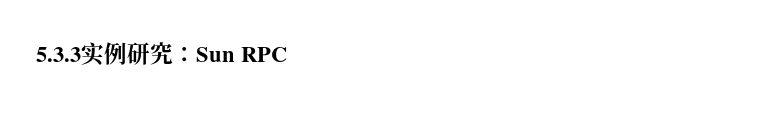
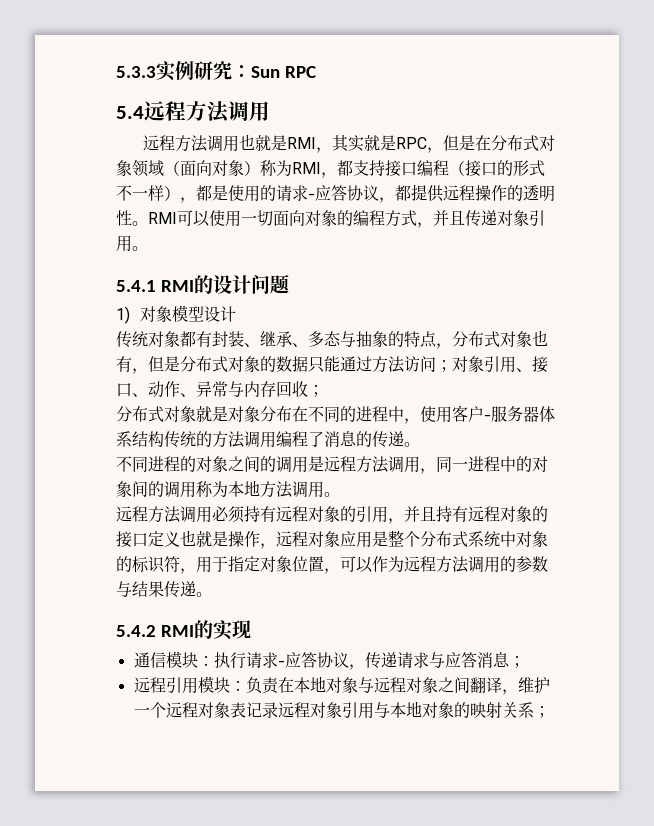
+ 5.4远程方法调用
+ 远程方法调用也就是RMI，其实就是RPC，但是在分布式对象领域（面向对象）称为RMI，都支持接口编程（接口的形式不一样），都是使用的请求-应答协议，都提供远程操作的透明性。RMI可以使用一切面向对象的编程方式，并且传递对象引用。
+ 5.4.1 RMI的设计问题
+ 1)对象模型设计
+ 传统对象都有封装、继承、多态与抽象的特点，分布式对象也有，但是分布式对象的数据只能通过方法访问；对象引用、接口、动作、异常与内存回收；
+ 分布式对象就是对象分布在不同的进程中，使用客户-服务器体系结构传统的方法调用编程了消息的传递。
+ 不同进程的对象之间的调用是远程方法调用，同一进程中的对象间的调用称为本地方法调用。
+ 远程方法调用必须持有远程对象的引用，并且持有远程对象的接口定义也就是操作，远程对象应用是整个分布式系统中对象的标识符，用于指定对象位置，可以作为远程方法调用的参数与结果传递。
+ 5.4.2 RMI的实现
+ 通信模块：执行请求-应答协议，传递请求与应答消息；
+ 远程引用模块：负责在本地对象与远程对象之间翻译，维护一个远程对象表记录远程对象引用与本地对象的映射关系；

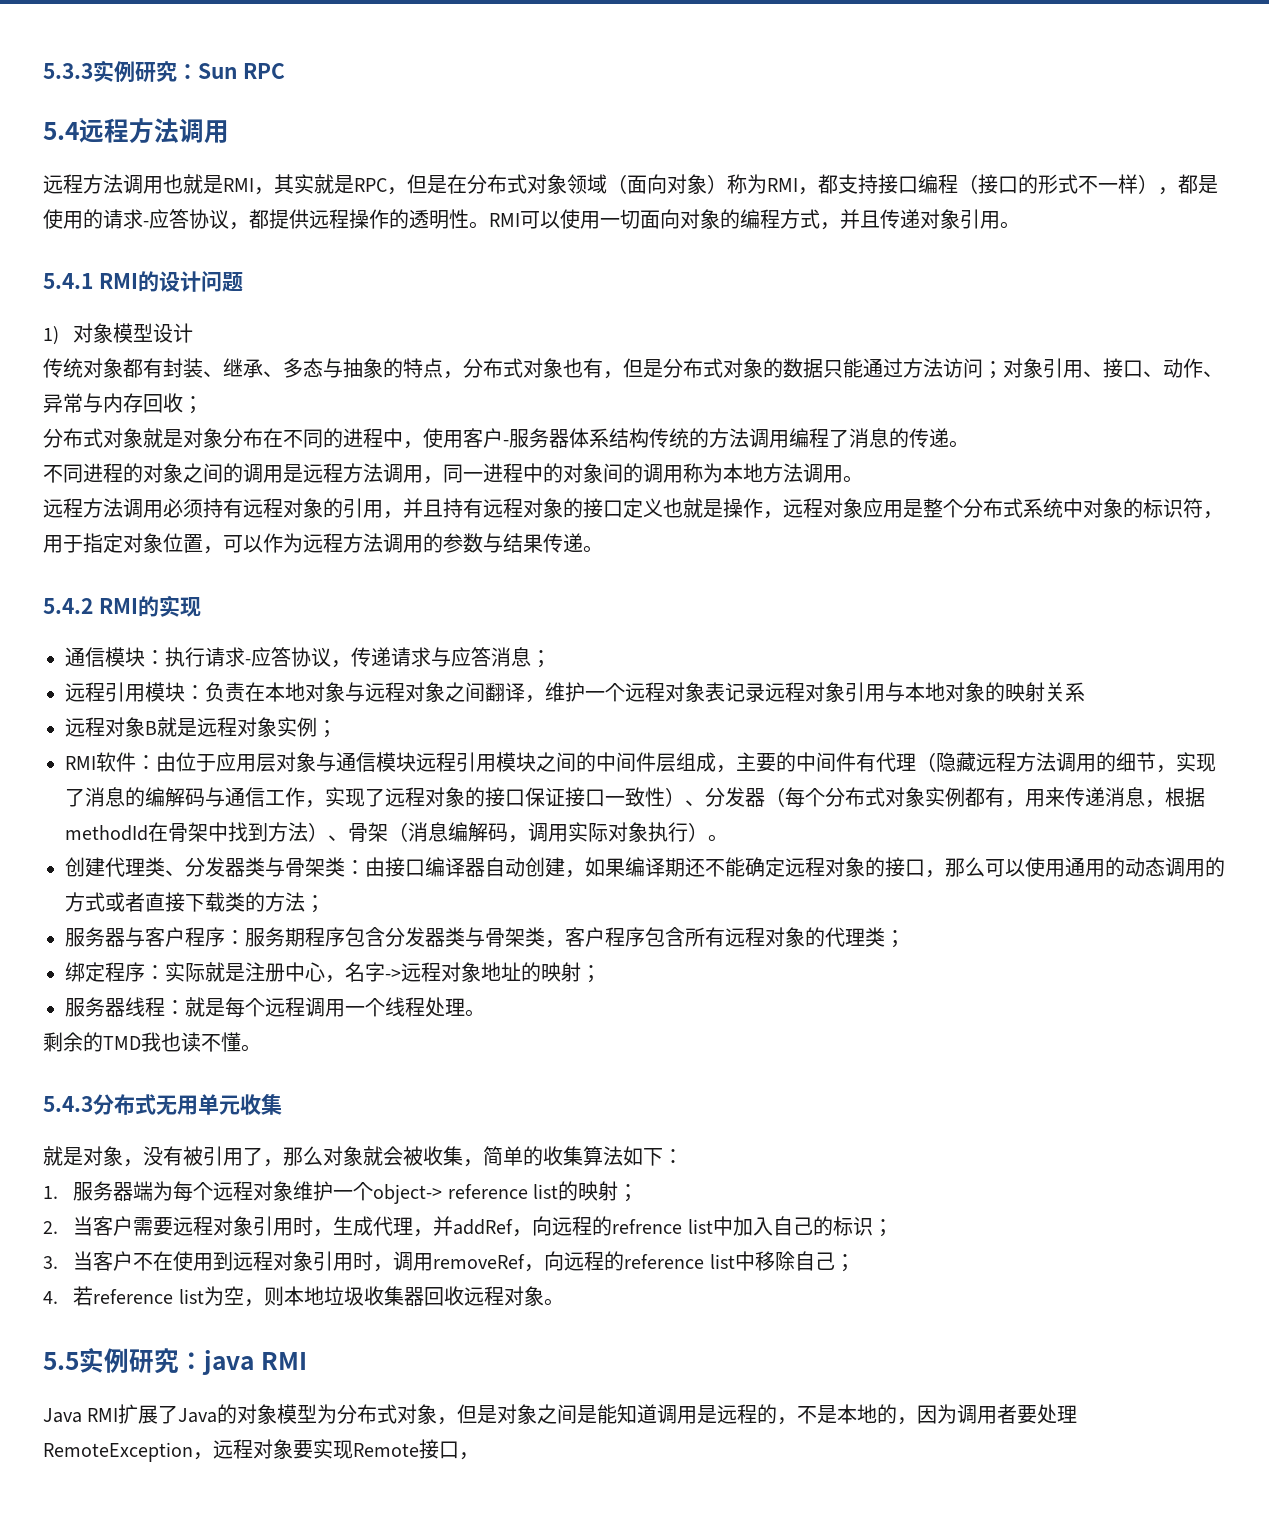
- 远程引用模块：负责在本地对象与远程对象之间翻译，维护一个远程对象表记录远程对象引用与本地对象的映射关系；
+ 远程引用模块：负责在本地对象与远程对象之间翻译，维护一个远程对象表记录远程对象引用与本地对象的映射关系
+ 远程对象B就是远程对象实例；
+ RMI软件：由位于应用层对象与通信模块远程引用模块之间的中间件层组成，主要的中间件有代理（隐藏远程方法调用的细节，实现了消息的编解码与通信工作，实现了远程对象的接口保证接口一致性）、分发器（每个分布式对象实例都有，用来传递消息，根据methodId在骨架中找到方法）、骨架（消息编解码，调用实际对象执行）。
+ 创建代理类、分发器类与骨架类：由接口编译器自动创建，如果编译期还不能确定远程对象的接口，那么可以使用通用的动态调用的方式或者直接下载类的方法；
+ 服务器与客户程序：服务期程序包含分发器类与骨架类，客户程序包含所有远程对象的代理类；
+ 绑定程序：实际就是注册中心，名字->远程对象地址的映射；
+ 服务器线程：就是每个远程调用一个线程处理。
+ 剩余的TMD我也读不懂。
+ 5.4.3分布式无用单元收集
+ 就是对象，没有被引用了，那么对象就会被收集，简单的收集算法如下：
+ 1.服务器端为每个远程对象维护一个object-> reference list的映射；
+ 2.当客户需要远程对象引用时，生成代理，并addRef，向远程的refrence list中加入自己的标识；
+ 3.当客户不在使用到远程对象引用时，调用removeRef，向远程的reference list中移除自己；
+ 4.若reference list为空，则本地垃圾收集器回收远程对象。
+ 5.5实例研究：java RMI
+ Java RMI扩展了Java的对象模型为分布式对象，但是对象之间是能知道调用是远程的，不是本地的，因为调用者要处理RemoteException，远程对象要实现Remote接口，

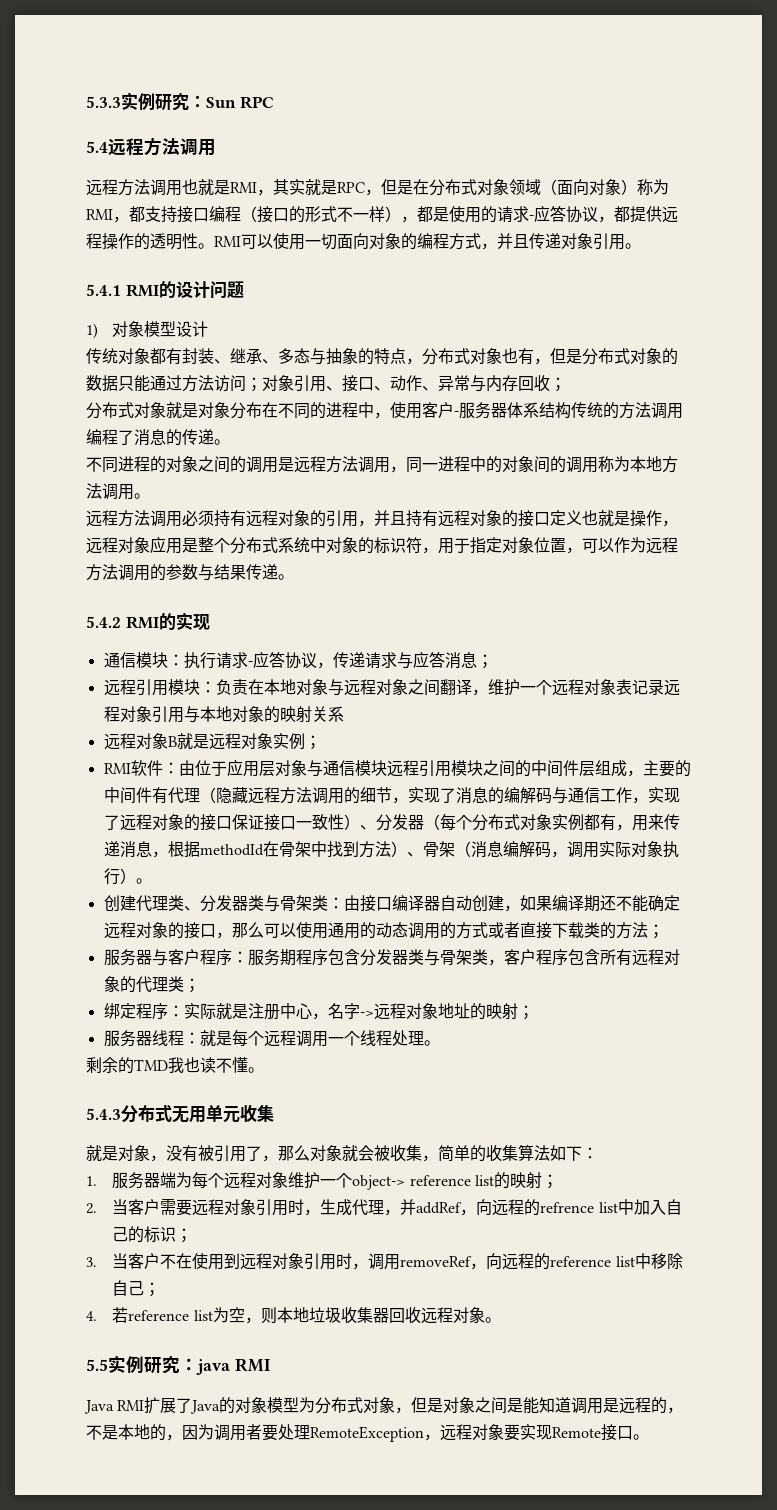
- Java RMI扩展了Java的对象模型为分布式对象，但是对象之间是能知道调用是远程的，不是本地的，因为调用者要处理RemoteException，远程对象要实现Remote接口，
+ Java RMI扩展了Java的对象模型为分布式对象，但是对象之间是能知道调用是远程的，不是本地的，因为调用者要处理RemoteException，远程对象要实现Remote接口。

